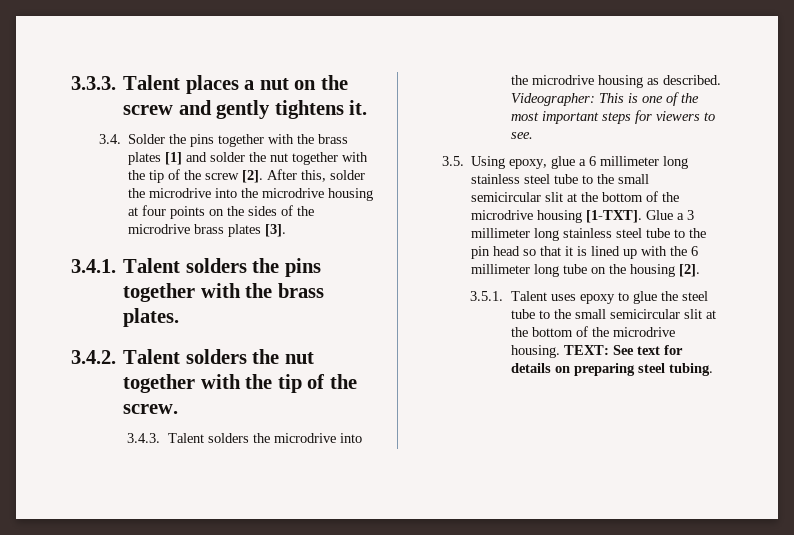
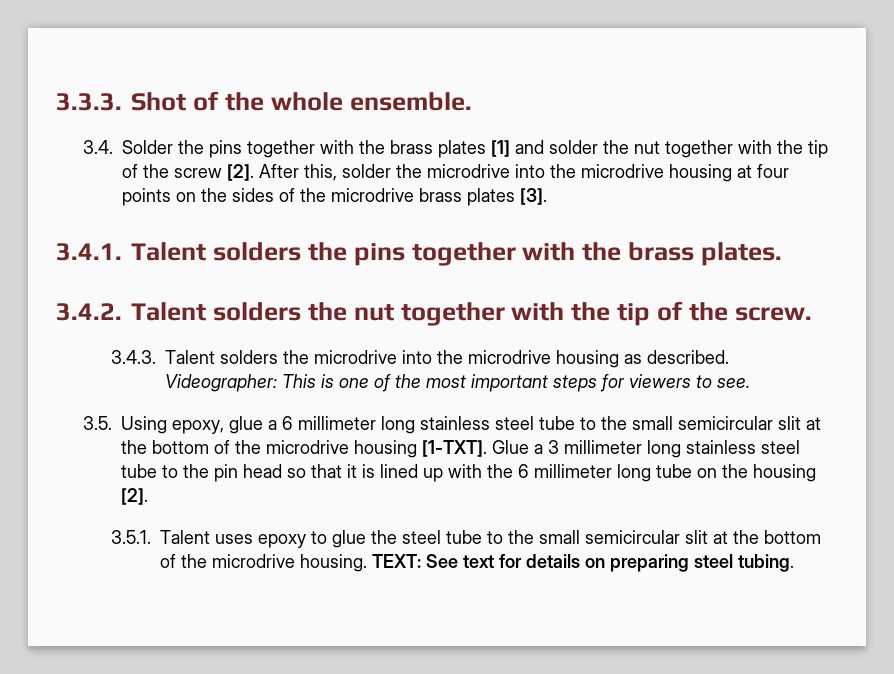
- 3.3.3. Talent places a nut on the screw and gently tightens it.
+ 3.3.3. Shot of the whole ensemble.

